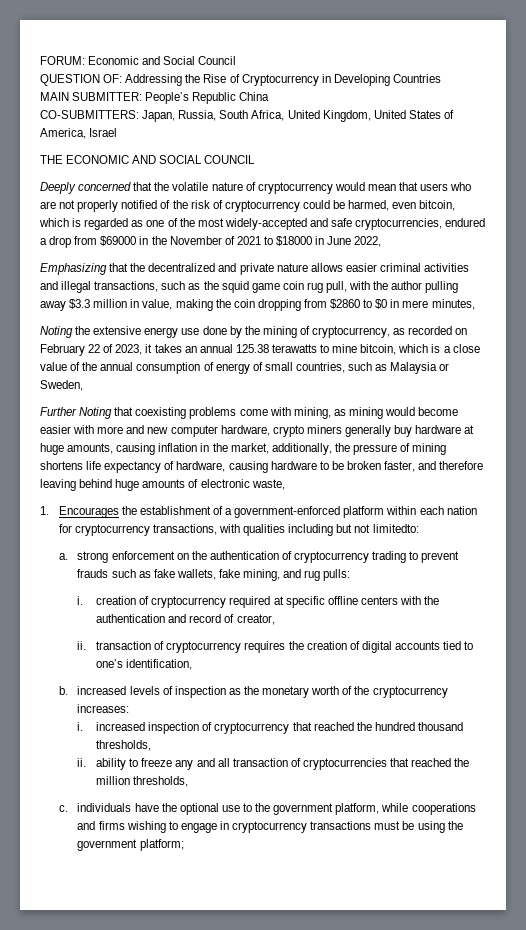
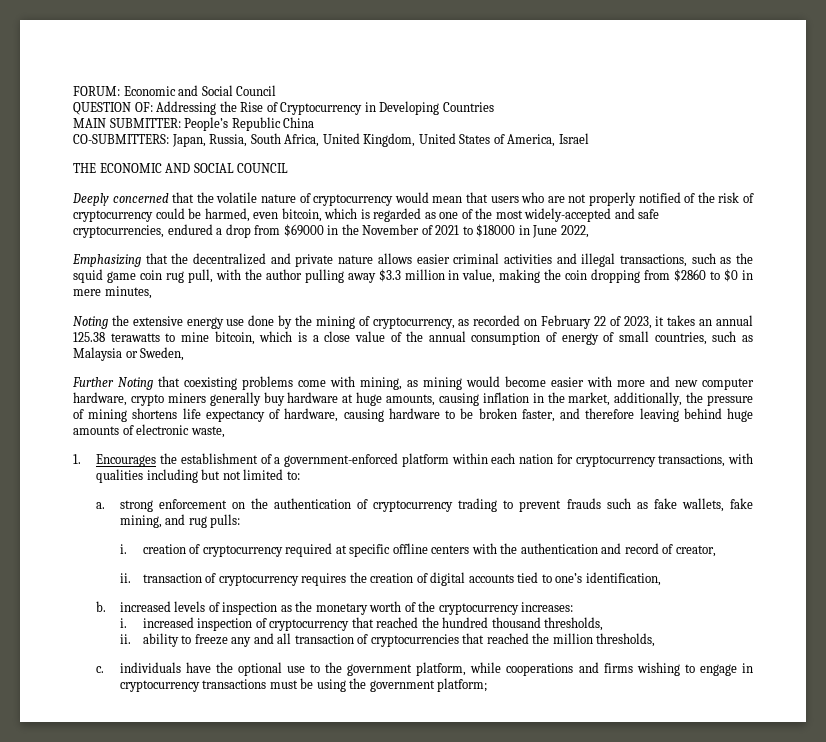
- 1. Encourages the establishment of a government-enforced platform within each nation for cryptocurrency transactions, with qualities including but not limitedto:
+ 1. Encourages the establishment of a government-enforced platform within each nation for cryptocurrency transactions, with qualities including but not limited to:

